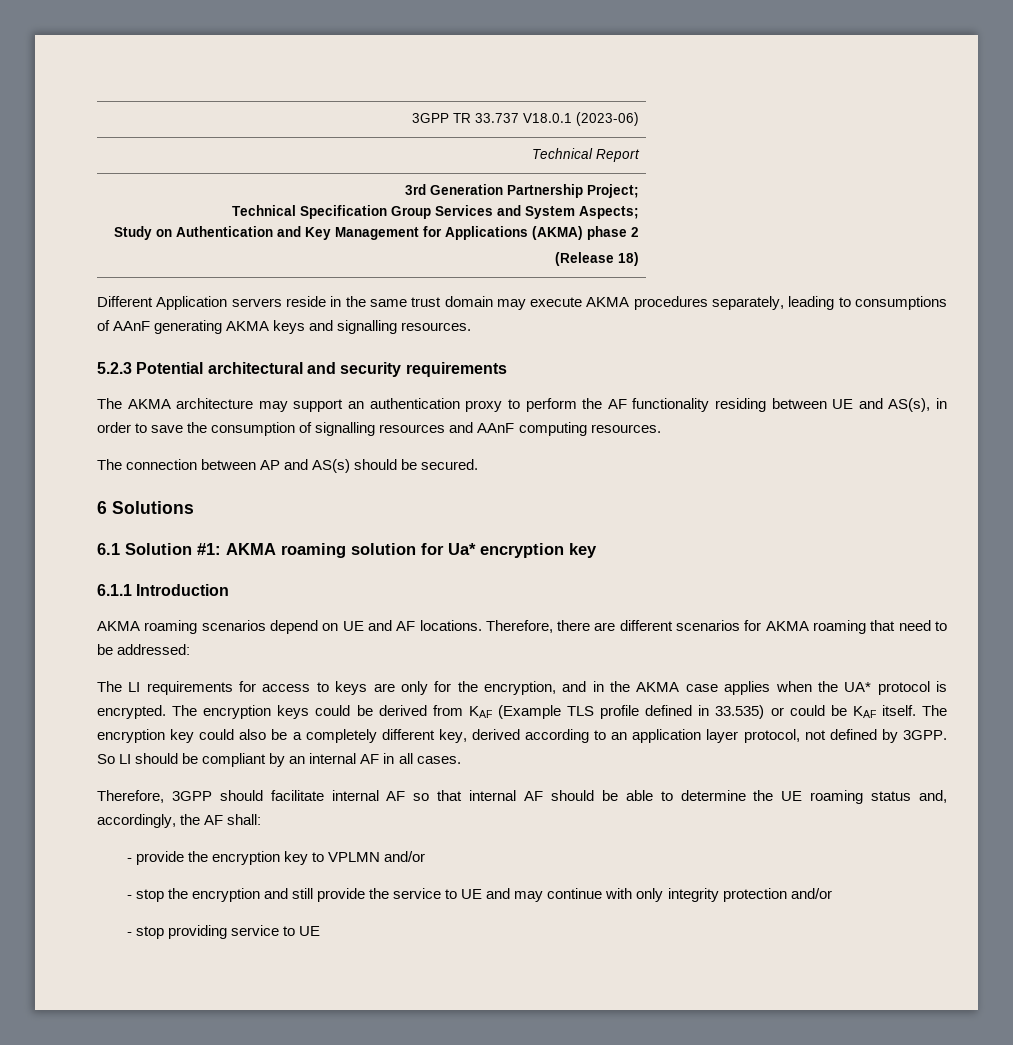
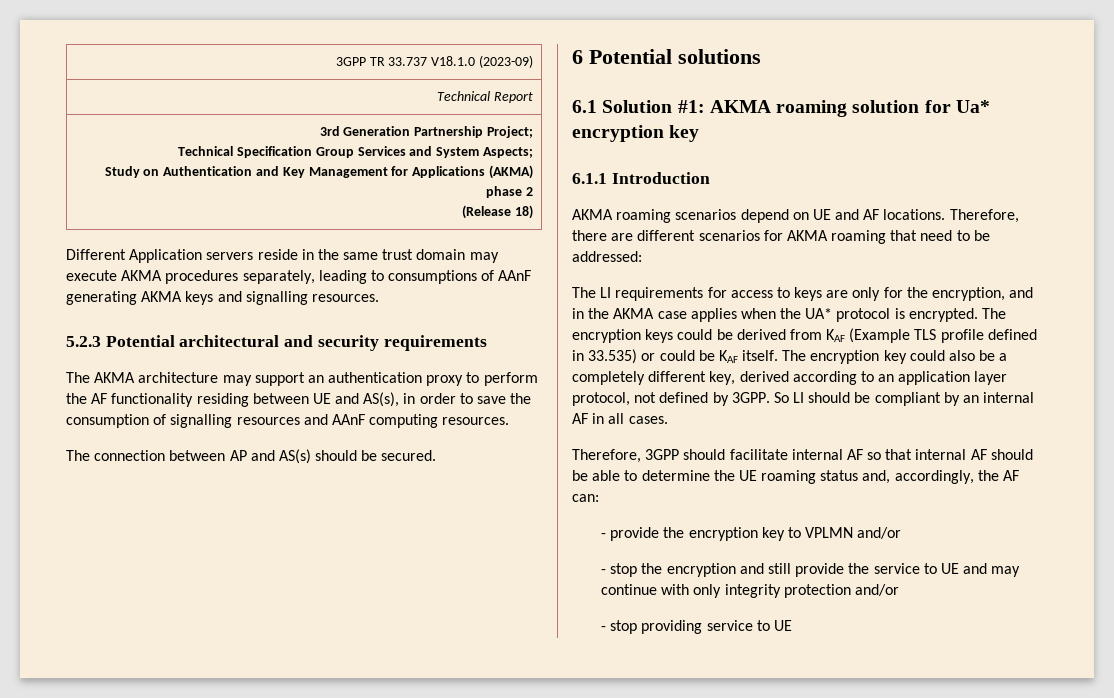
- 3GPP TR 33.737 V18.0.1 (2023-06)
+ 3GPP TR 33.737 V18.1.0 (2023-09)
- 6 Solutions
+ 6 Potential solutions
- Therefore, 3GPP should facilitate internal AF so that internal AF should be able to determine the UE roaming status and, accordingly, the AF shall:
+ Therefore, 3GPP should facilitate internal AF so that internal AF should be able to determine the UE roaming status and, accordingly, the AF can:

